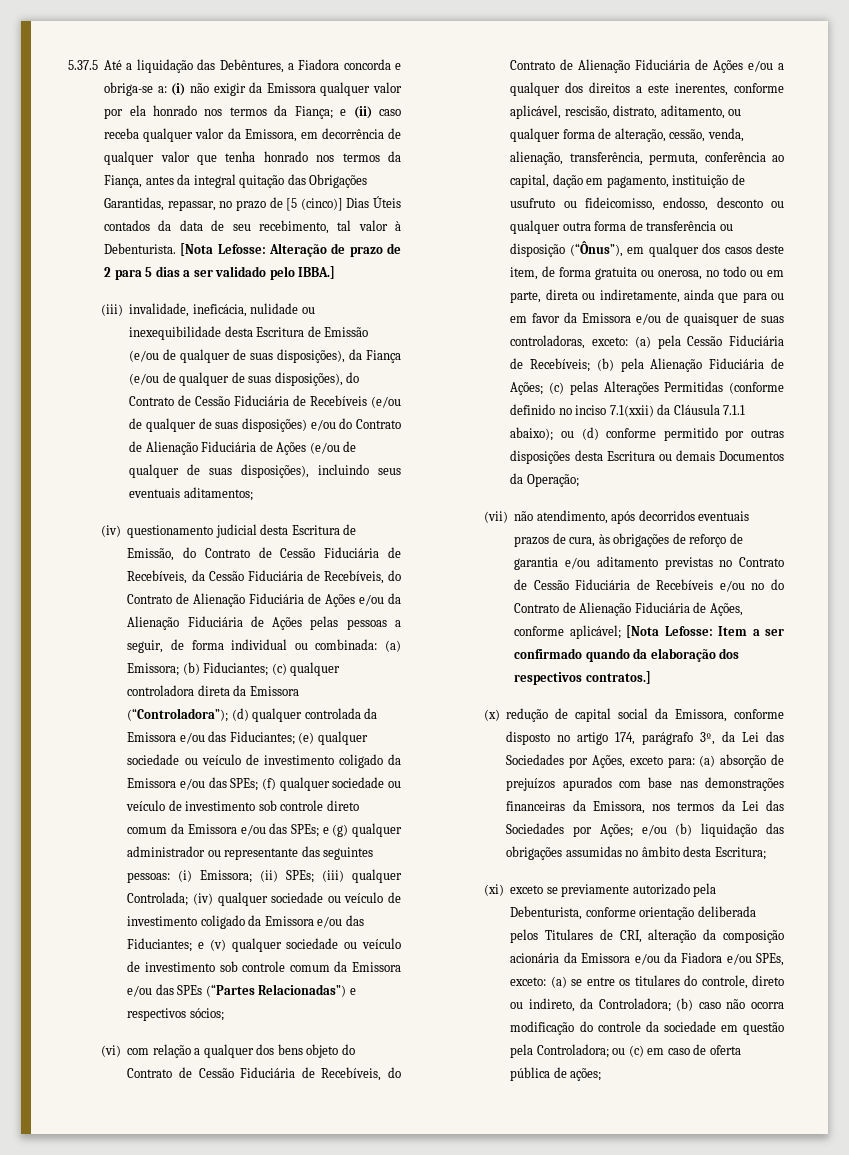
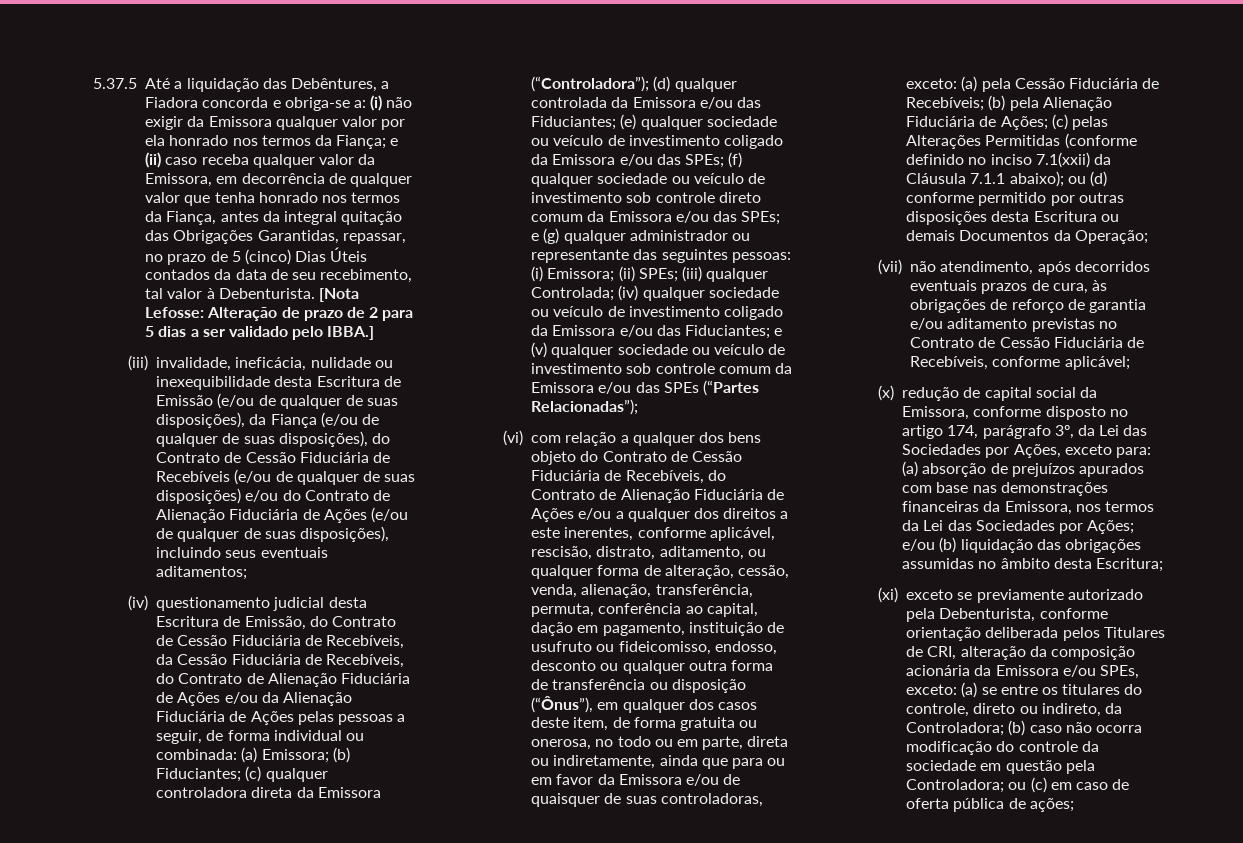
- e (ii) caso receba qualquer valor da Emissora, em decorrência de qualquer valor que tenha honrado nos termos da Fiança, antes da integral quitação das Obrigações Garantidas, repassar, no prazo de [5 (cinco)] Dias Úteis contados da data de seu recebimento, tal valor à Debenturista.
+ e (ii) caso receba qualquer valor da Emissora, em decorrência de qualquer valor que tenha honrado nos termos da Fiança, antes da integral quitação das Obrigações Garantidas, repassar, no prazo de 5 (cinco) Dias Úteis contados da data de seu recebimento, tal valor à Debenturista.
- e (v) qualquer sociedade ou veículo de investimento sob controle comum da Emissora e/ou das SPEs (“Partes Relacionadas”) e respectivos sócios;
+ e (v) qualquer sociedade ou veículo de investimento sob controle comum da Emissora e/ou das SPEs (“Partes Relacionadas”);
- (vii) não atendimento, após decorridos eventuais prazos de cura, às obrigações de reforço de garantia e/ou aditamento previstas no Contrato de Cessão Fiduciária de Recebíveis e/ou no do Contrato de Alienação Fiduciária de Ações, conforme aplicável; [Nota Lefosse: Item a ser confirmado quando da elaboração dos respectivos contratos.]
+ (vii) não atendimento, após decorridos eventuais prazos de cura, às obrigações de reforço de garantia e/ou aditamento previstas no Contrato de Cessão Fiduciária de Recebíveis, conforme aplicável;
- (xi) exceto se previamente autorizado pela Debenturista, conforme orientação deliberada pelos Titulares de CRI, alteração da composição acionária da Emissora e/ou da Fiadora e/ou SPEs, exceto: (a) se entre os titulares do controle, direto ou indireto, da Controladora; (b) caso não ocorra modificação do controle da sociedade em questão pela Controladora; ou (c) em caso de oferta pública de ações;
+ (xi) exceto se previamente autorizado pela Debenturista, conforme orientação deliberada pelos Titulares de CRI, alteração da composição acionária da Emissora e/ou SPEs, exceto: (a) se entre os titulares do controle, direto ou indireto, da Controladora; (b) caso não ocorra modificação do controle da sociedade em questão pela Controladora; ou (c) em caso de oferta pública de ações;

